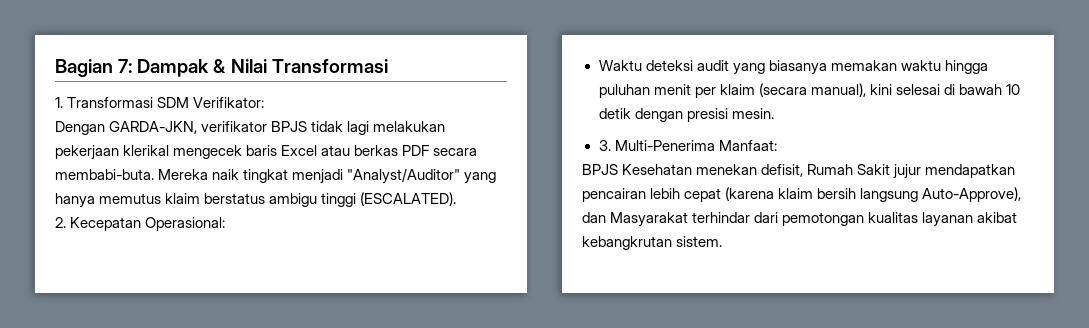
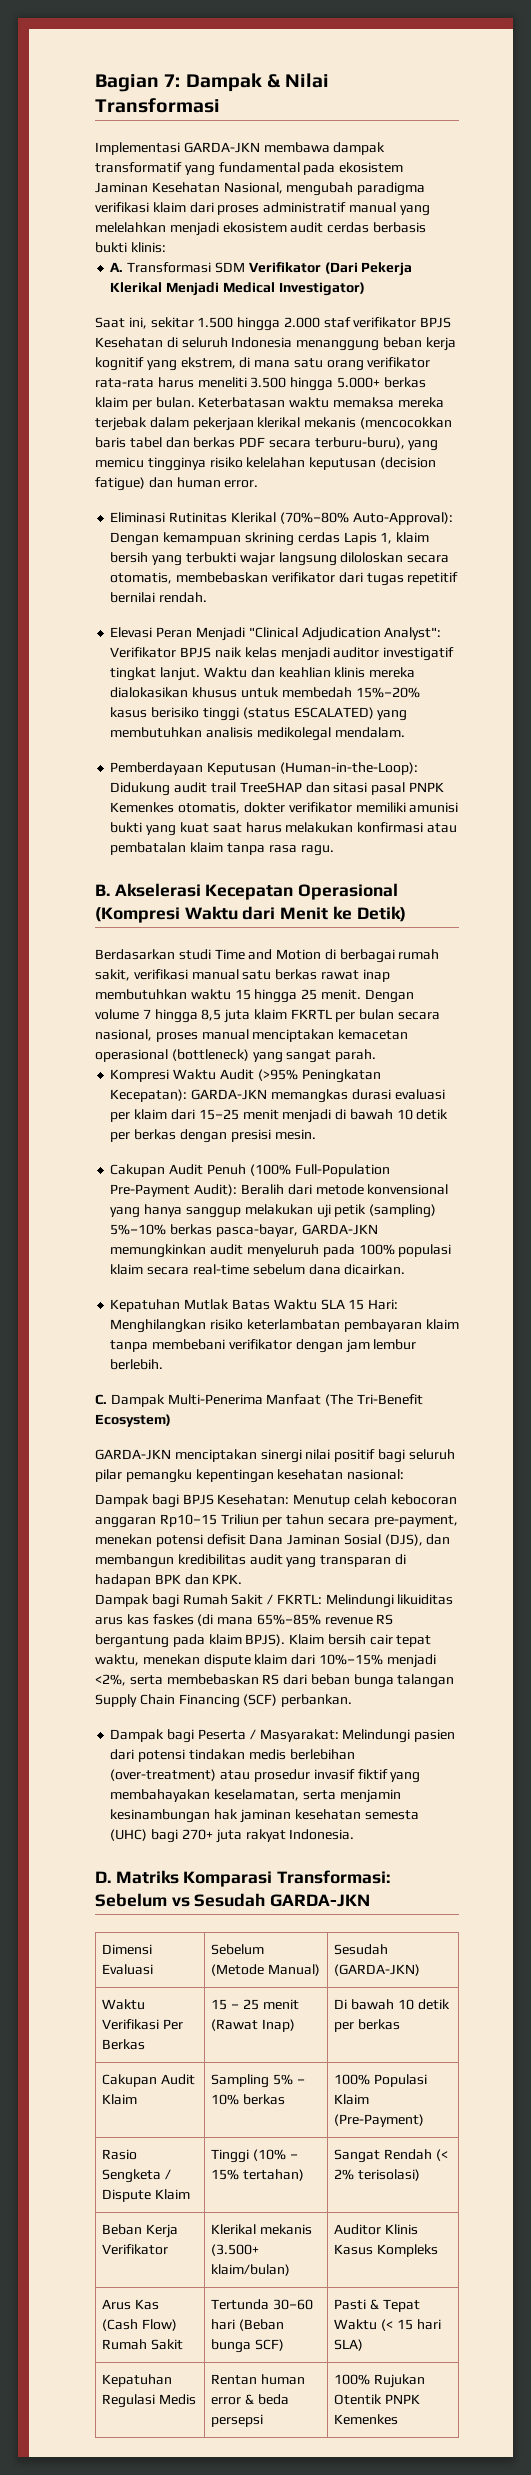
- 1. Transformasi SDM Verifikator:
- Dengan GARDA-JKN, verifikator BPJS tidak lagi melakukan pekerjaan klerikal mengecek baris Excel atau berkas PDF secara membabi-buta. Mereka naik tingkat menjadi "Analyst/Auditor" yang hanya memutus klaim berstatus ambigu tinggi (ESCALATED).
- 2. Kecepatan Operasional:
- Waktu deteksi audit yang biasanya memakan waktu hingga puluhan menit per klaim (secara manual), kini selesai di bawah 10 detik dengan presisi mesin.
+ Implementasi GARDA-JKN membawa dampak transformatif yang fundamental pada ekosistem Jaminan Kesehatan Nasional, mengubah paradigma verifikasi klaim dari proses administratif manual yang melelahkan menjadi ekosistem audit cerdas berbasis bukti klinis:
+ A. Transformasi SDM Verifikator (Dari Pekerja Klerikal Menjadi Medical Investigator)
+ Saat ini, sekitar 1.500 hingga 2.000 staf verifikator BPJS Kesehatan di seluruh Indonesia menanggung beban kerja kognitif yang ekstrem, di mana satu orang verifikator rata-rata harus meneliti 3.500 hingga 5.000+ berkas klaim per bulan. Keterbatasan waktu memaksa mereka terjebak dalam pekerjaan klerikal mekanis (mencocokkan baris tabel dan berkas PDF secara terburu-buru), yang memicu tingginya risiko kelelahan keputusan (decision fatigue) dan human error.
+ Eliminasi Rutinitas Klerikal (70%–80% Auto-Approval): Dengan kemampuan skrining cerdas Lapis 1, klaim bersih yang terbukti wajar langsung diloloskan secara otomatis, membebaskan verifikator dari tugas repetitif bernilai rendah.
+ Elevasi Peran Menjadi "Clinical Adjudication Analyst": Verifikator BPJS naik kelas menjadi auditor investigatif tingkat lanjut. Waktu dan keahlian klinis mereka dialokasikan khusus untuk membedah 15%–20% kasus berisiko tinggi (status ESCALATED) yang membutuhkan analisis medikolegal mendalam.
+ Pemberdayaan Keputusan (Human-in-the-Loop): Didukung audit trail TreeSHAP dan sitasi pasal PNPK Kemenkes otomatis, dokter verifikator memiliki amunisi bukti yang kuat saat harus melakukan konfirmasi atau pembatalan klaim tanpa rasa ragu.
+ B. Akselerasi Kecepatan Operasional (Kompresi Waktu dari Menit ke Detik)
+ Berdasarkan studi Time and Motion di berbagai rumah sakit, verifikasi manual satu berkas rawat inap membutuhkan waktu 15 hingga 25 menit. Dengan volume 7 hingga 8,5 juta klaim FKRTL per bulan secara nasional, proses manual menciptakan kemacetan operasional (bottleneck) yang sangat parah.
+ Kompresi Waktu Audit (>95% Peningkatan Kecepatan): GARDA-JKN memangkas durasi evaluasi per klaim dari 15–25 menit menjadi di bawah 10 detik per berkas dengan presisi mesin.
- 3. Multi-Penerima Manfaat:
- BPJS Kesehatan menekan defisit, Rumah Sakit jujur mendapatkan pencairan lebih cepat (karena klaim bersih langsung Auto-Approve), dan Masyarakat terhindar dari pemotongan kualitas layanan akibat kebangkrutan sistem.
+ Cakupan Audit Penuh (100% Full-Population Pre-Payment Audit): Beralih dari metode konvensional yang hanya sanggup melakukan uji petik (sampling) 5%–10% berkas pasca-bayar, GARDA-JKN memungkinkan audit menyeluruh pada 100% populasi klaim secara real-time sebelum dana dicairkan.
+ Kepatuhan Mutlak Batas Waktu SLA 15 Hari: Menghilangkan risiko keterlambatan pembayaran klaim tanpa membebani verifikator dengan jam lembur berlebih.
+ C. Dampak Multi-Penerima Manfaat (The Tri-Benefit Ecosystem)
+ GARDA-JKN menciptakan sinergi nilai positif bagi seluruh pilar pemangku kepentingan kesehatan nasional:
+ Dampak bagi BPJS Kesehatan: Menutup celah kebocoran anggaran Rp10–15 Triliun per tahun secara pre-payment, menekan potensi defisit Dana Jaminan Sosial (DJS), dan membangun kredibilitas audit yang transparan di hadapan BPK dan KPK.
+ Dampak bagi Rumah Sakit / FKRTL: Melindungi likuiditas arus kas faskes (di mana 65%–85% revenue RS bergantung pada klaim BPJS). Klaim bersih cair tepat waktu, menekan dispute klaim dari 10%–15% menjadi <2%, serta membebaskan RS dari beban bunga talangan Supply Chain Financing (SCF) perbankan.
+ Dampak bagi Peserta / Masyarakat: Melindungi pasien dari potensi tindakan medis berlebihan (over-treatment) atau prosedur invasif fiktif yang membahayakan keselamatan, serta menjamin kesinambungan hak jaminan kesehatan semesta (UHC) bagi 270+ juta rakyat Indonesia.
+ D. Matriks Komparasi Transformasi: Sebelum vs Sesudah GARDA-JKN
+ Dimensi Evaluasi | Sebelum (Metode Manual) | Sesudah (GARDA-JKN)
+ Waktu Verifikasi Per Berkas | 15 – 25 menit (Rawat Inap) | Di bawah 10 detik per berkas
+ Cakupan Audit Klaim | Sampling 5% – 10% berkas | 100% Populasi Klaim (Pre-Payment)
+ Rasio Sengketa / Dispute Klaim | Tinggi (10% – 15% tertahan) | Sangat Rendah (< 2% terisolasi)
+ Beban Kerja Verifikator | Klerikal mekanis (3.500+ klaim/bulan) | Auditor Klinis Kasus Kompleks
+ Arus Kas (Cash Flow) Rumah Sakit | Tertunda 30–60 hari (Beban bunga SCF) | Pasti & Tepat Waktu (< 15 hari SLA)
+ Kepatuhan Regulasi Medis | Rentan human error & beda persepsi | 100% Rujukan Otentik PNPK Kemenkes

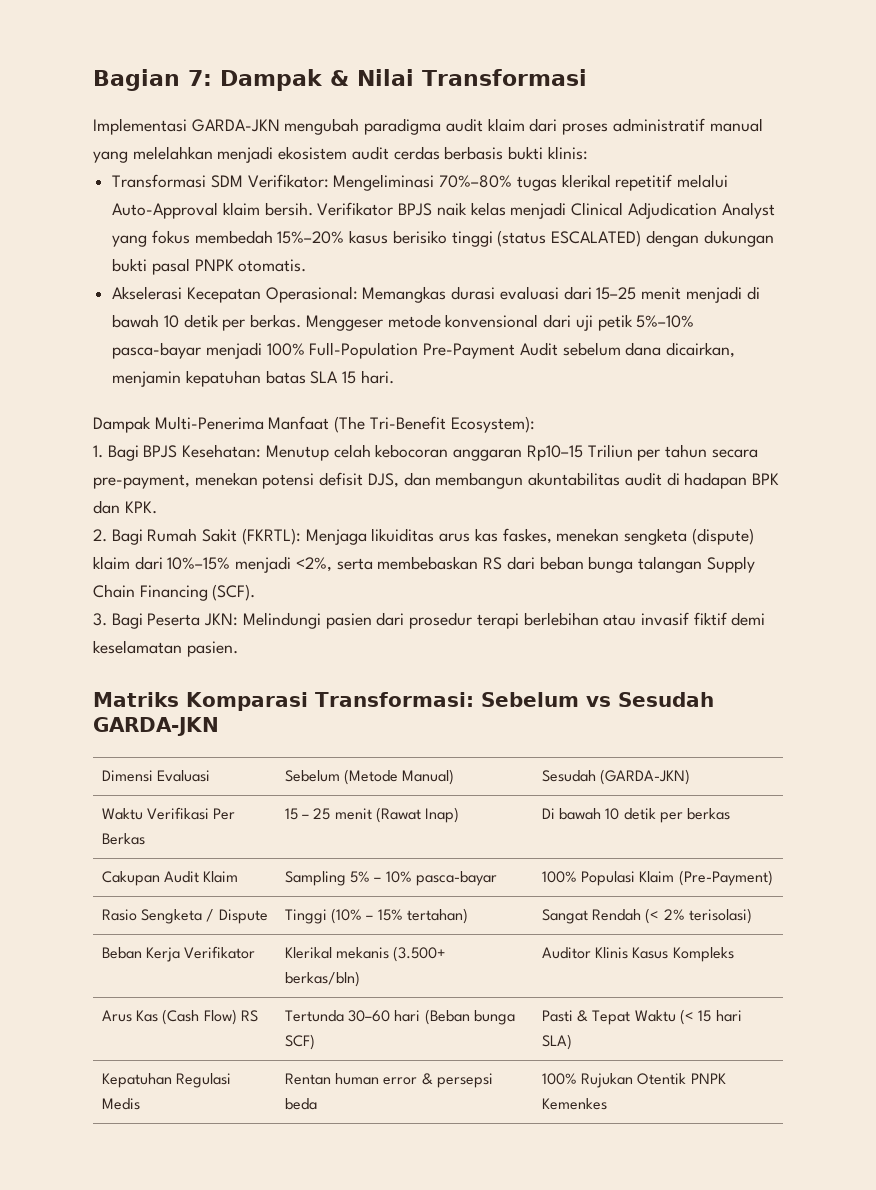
- Implementasi GARDA-JKN membawa dampak transformatif yang fundamental pada ekosistem Jaminan Kesehatan Nasional, mengubah paradigma verifikasi klaim dari proses administratif manual yang melelahkan menjadi ekosistem audit cerdas berbasis bukti klinis:
+ Implementasi GARDA-JKN mengubah paradigma audit klaim dari proses administratif manual yang melelahkan menjadi ekosistem audit cerdas berbasis bukti klinis:
- A. Transformasi SDM Verifikator (Dari Pekerja Klerikal Menjadi Medical Investigator)
- Saat ini, sekitar 1.500 hingga 2.000 staf verifikator BPJS Kesehatan di seluruh Indonesia menanggung beban kerja kognitif yang ekstrem, di mana satu orang verifikator rata-rata harus meneliti 3.500 hingga 5.000+ berkas klaim per bulan. Keterbatasan waktu memaksa mereka terjebak dalam pekerjaan klerikal mekanis (mencocokkan baris tabel dan berkas PDF secara terburu-buru), yang memicu tingginya risiko kelelahan keputusan (decision fatigue) dan human error.
- Eliminasi Rutinitas Klerikal (70%–80% Auto-Approval): Dengan kemampuan skrining cerdas Lapis 1, klaim bersih yang terbukti wajar langsung diloloskan secara otomatis, membebaskan verifikator dari tugas repetitif bernilai rendah.
- Elevasi Peran Menjadi "Clinical Adjudication Analyst": Verifikator BPJS naik kelas menjadi auditor investigatif tingkat lanjut. Waktu dan keahlian klinis mereka dialokasikan khusus untuk membedah 15%–20% kasus berisiko tinggi (status ESCALATED) yang membutuhkan analisis medikolegal mendalam.
- Pemberdayaan Keputusan (Human-in-the-Loop): Didukung audit trail TreeSHAP dan sitasi pasal PNPK Kemenkes otomatis, dokter verifikator memiliki amunisi bukti yang kuat saat harus melakukan konfirmasi atau pembatalan klaim tanpa rasa ragu.
- B. Akselerasi Kecepatan Operasional (Kompresi Waktu dari Menit ke Detik)
- Berdasarkan studi Time and Motion di berbagai rumah sakit, verifikasi manual satu berkas rawat inap membutuhkan waktu 15 hingga 25 menit. Dengan volume 7 hingga 8,5 juta klaim FKRTL per bulan secara nasional, proses manual menciptakan kemacetan operasional (bottleneck) yang sangat parah.
- Kompresi Waktu Audit (>95% Peningkatan Kecepatan): GARDA-JKN memangkas durasi evaluasi per klaim dari 15–25 menit menjadi di bawah 10 detik per berkas dengan presisi mesin.
- Cakupan Audit Penuh (100% Full-Population Pre-Payment Audit): Beralih dari metode konvensional yang hanya sanggup melakukan uji petik (sampling) 5%–10% berkas pasca-bayar, GARDA-JKN memungkinkan audit menyeluruh pada 100% populasi klaim secara real-time sebelum dana dicairkan.
- Kepatuhan Mutlak Batas Waktu SLA 15 Hari: Menghilangkan risiko keterlambatan pembayaran klaim tanpa membebani verifikator dengan jam lembur berlebih.
- C. Dampak Multi-Penerima Manfaat (The Tri-Benefit Ecosystem)
- GARDA-JKN menciptakan sinergi nilai positif bagi seluruh pilar pemangku kepentingan kesehatan nasional:
- Dampak bagi BPJS Kesehatan: Menutup celah kebocoran anggaran Rp10–15 Triliun per tahun secara pre-payment, menekan potensi defisit Dana Jaminan Sosial (DJS), dan membangun kredibilitas audit yang transparan di hadapan BPK dan KPK.
+ Transformasi SDM Verifikator: Mengeliminasi 70%–80% tugas klerikal repetitif melalui Auto-Approval klaim bersih. Verifikator BPJS naik kelas menjadi Clinical Adjudication Analyst yang fokus membedah 15%–20% kasus berisiko tinggi (status ESCALATED) dengan dukungan bukti pasal PNPK otomatis.
+ Akselerasi Kecepatan Operasional: Memangkas durasi evaluasi dari 15–25 menit menjadi di bawah 10 detik per berkas. Menggeser metode konvensional dari uji petik 5%–10% pasca-bayar menjadi 100% Full-Population Pre-Payment Audit sebelum dana dicairkan, menjamin kepatuhan batas SLA 15 hari.
+ Dampak Multi-Penerima Manfaat (The Tri-Benefit Ecosystem):
+ 1. Bagi BPJS Kesehatan: Menutup celah kebocoran anggaran Rp10–15 Triliun per tahun secara pre-payment, menekan potensi defisit DJS, dan membangun akuntabilitas audit di hadapan BPK dan KPK.
- Dampak bagi Rumah Sakit / FKRTL: Melindungi likuiditas arus kas faskes (di mana 65%–85% revenue RS bergantung pada klaim BPJS). Klaim bersih cair tepat waktu, menekan dispute klaim dari 10%–15% menjadi <2%, serta membebaskan RS dari beban bunga talangan Supply Chain Financing (SCF) perbankan.
- Dampak bagi Peserta / Masyarakat: Melindungi pasien dari potensi tindakan medis berlebihan (over-treatment) atau prosedur invasif fiktif yang membahayakan keselamatan, serta menjamin kesinambungan hak jaminan kesehatan semesta (UHC) bagi 270+ juta rakyat Indonesia.
- D. Matriks Komparasi Transformasi: Sebelum vs Sesudah GARDA-JKN
+ 2. Bagi Rumah Sakit (FKRTL): Menjaga likuiditas arus kas faskes, menekan sengketa (dispute) klaim dari 10%–15% menjadi <2%, serta membebaskan RS dari beban bunga talangan Supply Chain Financing (SCF).
+ 3. Bagi Peserta JKN: Melindungi pasien dari prosedur terapi berlebihan atau invasif fiktif demi keselamatan pasien.
+ Matriks Komparasi Transformasi: Sebelum vs Sesudah GARDA-JKN
- Cakupan Audit Klaim | Sampling 5% – 10% berkas | 100% Populasi Klaim (Pre-Payment)
+ Cakupan Audit Klaim | Sampling 5% – 10% pasca-bayar | 100% Populasi Klaim (Pre-Payment)
- Rasio Sengketa / Dispute Klaim | Tinggi (10% – 15% tertahan) | Sangat Rendah (< 2% terisolasi)
+ Rasio Sengketa / Dispute | Tinggi (10% – 15% tertahan) | Sangat Rendah (< 2% terisolasi)
- Beban Kerja Verifikator | Klerikal mekanis (3.500+ klaim/bulan) | Auditor Klinis Kasus Kompleks
+ Beban Kerja Verifikator | Klerikal mekanis (3.500+ berkas/bln) | Auditor Klinis Kasus Kompleks
- Arus Kas (Cash Flow) Rumah Sakit | Tertunda 30–60 hari (Beban bunga SCF) | Pasti & Tepat Waktu (< 15 hari SLA)
+ Arus Kas (Cash Flow) RS | Tertunda 30–60 hari (Beban bunga SCF) | Pasti & Tepat Waktu (< 15 hari SLA)
- Kepatuhan Regulasi Medis | Rentan human error & beda persepsi | 100% Rujukan Otentik PNPK Kemenkes
+ Kepatuhan Regulasi Medis | Rentan human error & persepsi beda | 100% Rujukan Otentik PNPK Kemenkes

